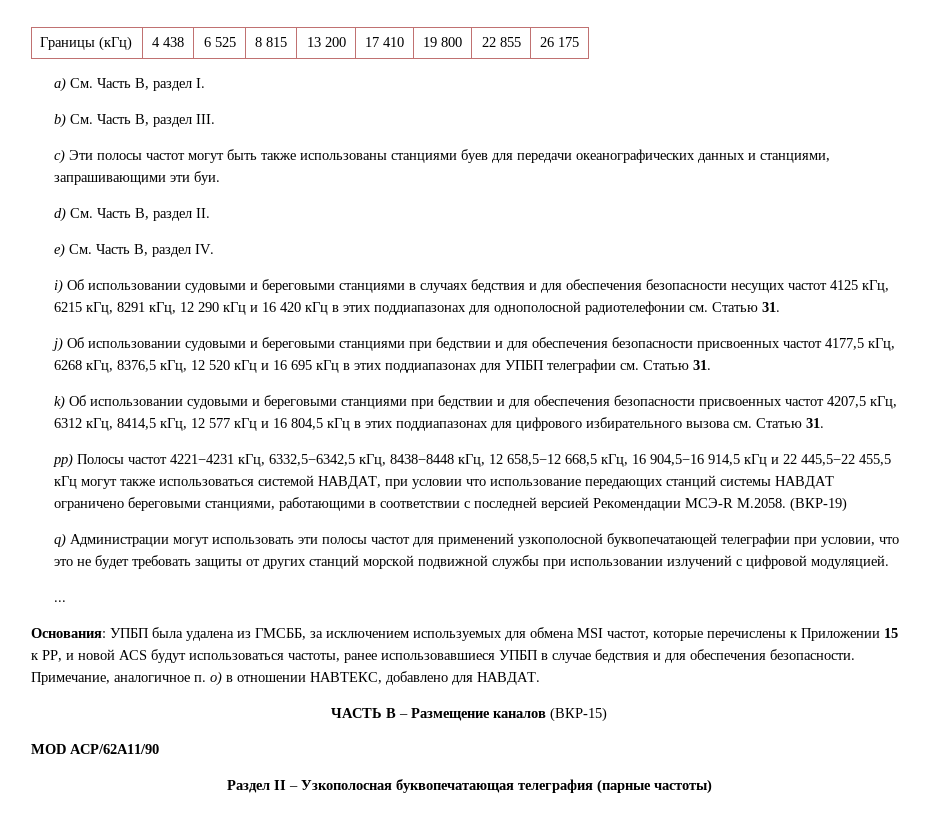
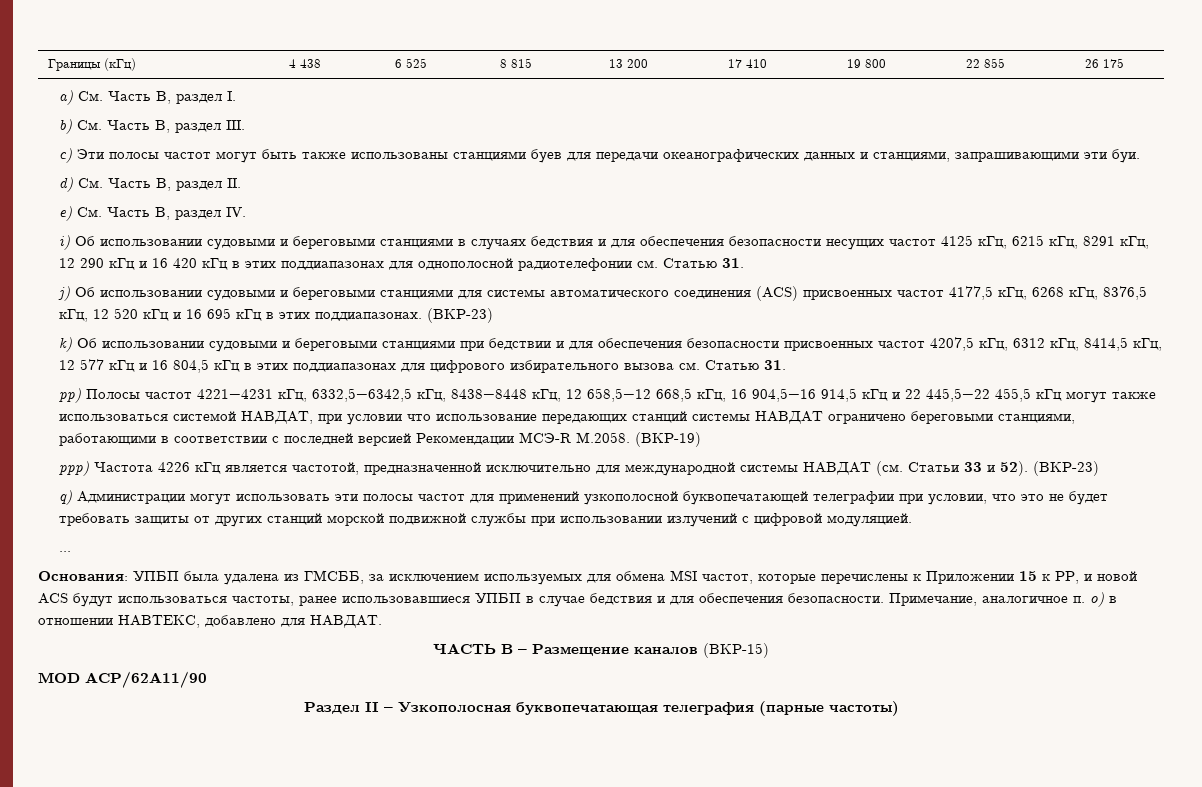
- j) Об использовании судовыми и береговыми станциями при бедствии и для обеспечения безопасности присвоенных частот 4177,5 кГц, 6268 кГц, 8376,5 кГц, 12 520 кГц и 16 695 кГц в этих поддиапазонах для УПБП телеграфии см. Статью 31.
+ j) Об использовании судовыми и береговыми станциями для системы автоматического соединения (ACS) присвоенных частот 4177,5 кГц, 6268 кГц, 8376,5 кГц, 12 520 кГц и 16 695 кГц в этих поддиапазонах. (ВКР-23)
+ ppp) Частота 4226 кГц является частотой, предназначенной исключительно для международной системы НАВДАТ (см. Статьи 33 и 52). (ВКР-23)

